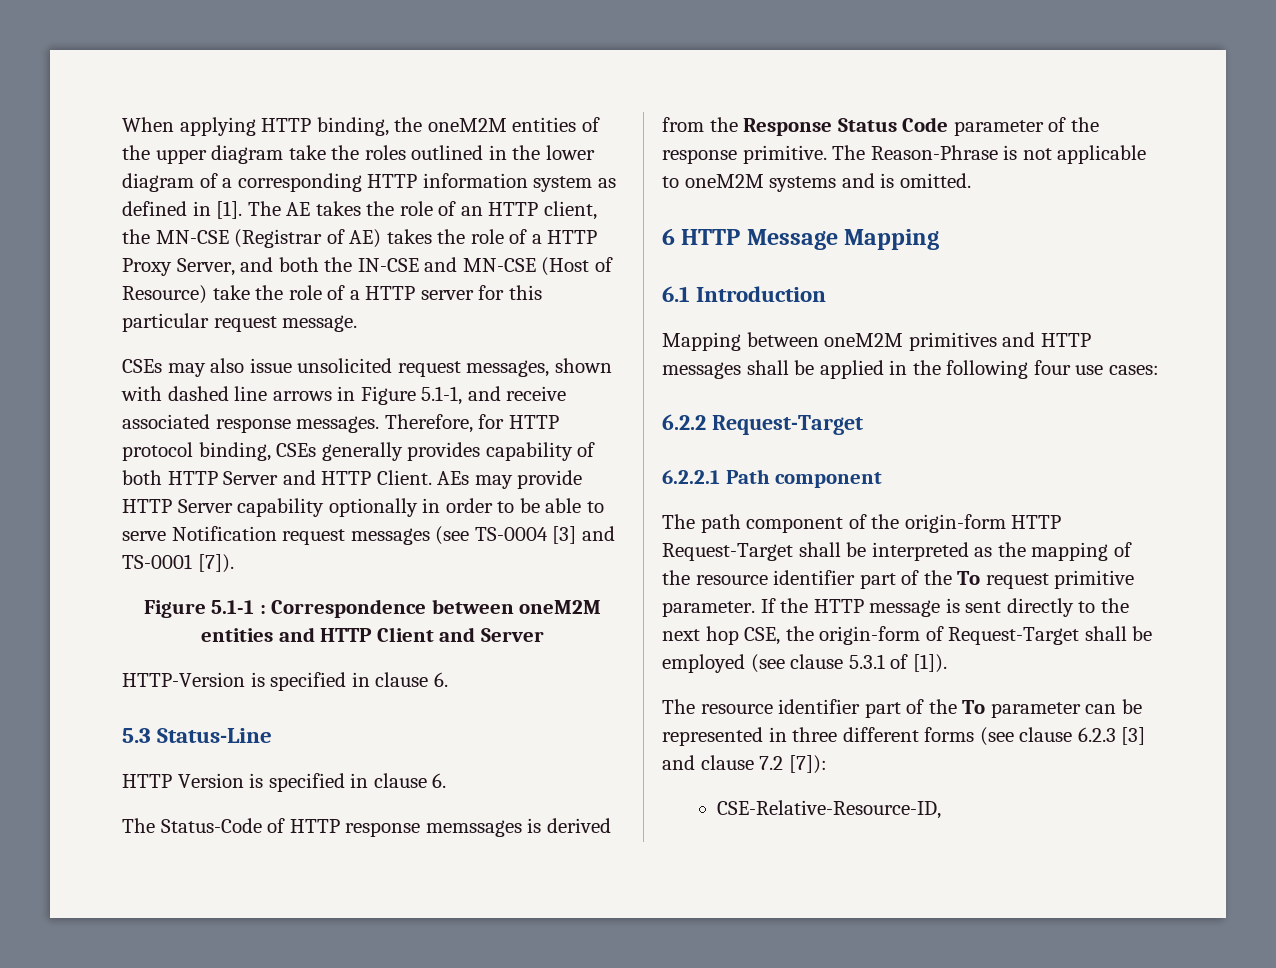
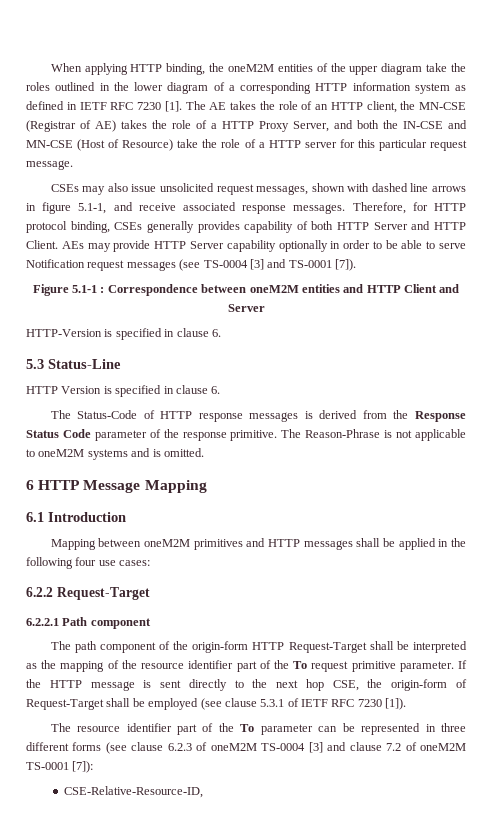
- When applying HTTP binding, the oneM2M entities of the upper diagram take the roles outlined in the lower diagram of a corresponding HTTP information system as defined in [1].
+ When applying HTTP binding, the oneM2M entities of the upper diagram take the roles outlined in the lower diagram of a corresponding HTTP information system as defined in IETF RFC 7230 [1].
- CSEs may also issue unsolicited request messages, shown with dashed line arrows in Figure 5.1-1, and receive associated response messages.
+ CSEs may also issue unsolicited request messages, shown with dashed line arrows in figure 5.1-1, and receive associated response messages.
- The Status-Code of HTTP response memssages is derived from the Response Status Code parameter of the response primitive.
+ The Status-Code of HTTP response messages is derived from the Response Status Code parameter of the response primitive.
- If the HTTP message is sent directly to the next hop CSE, the origin-form of Request-Target shall be employed (see clause 5.3.1 of [1]).
+ If the HTTP message is sent directly to the next hop CSE, the origin-form of Request-Target shall be employed (see clause 5.3.1 of IETF RFC 7230 [1]).
- The resource identifier part of the To parameter can be represented in three different forms (see clause 6.2.3 [3] and clause 7.2 [7]):
+ The resource identifier part of the To parameter can be represented in three different forms (see clause 6.2.3 of oneM2M TS-0004 [3] and clause 7.2 of oneM2M TS-0001 [7]):

